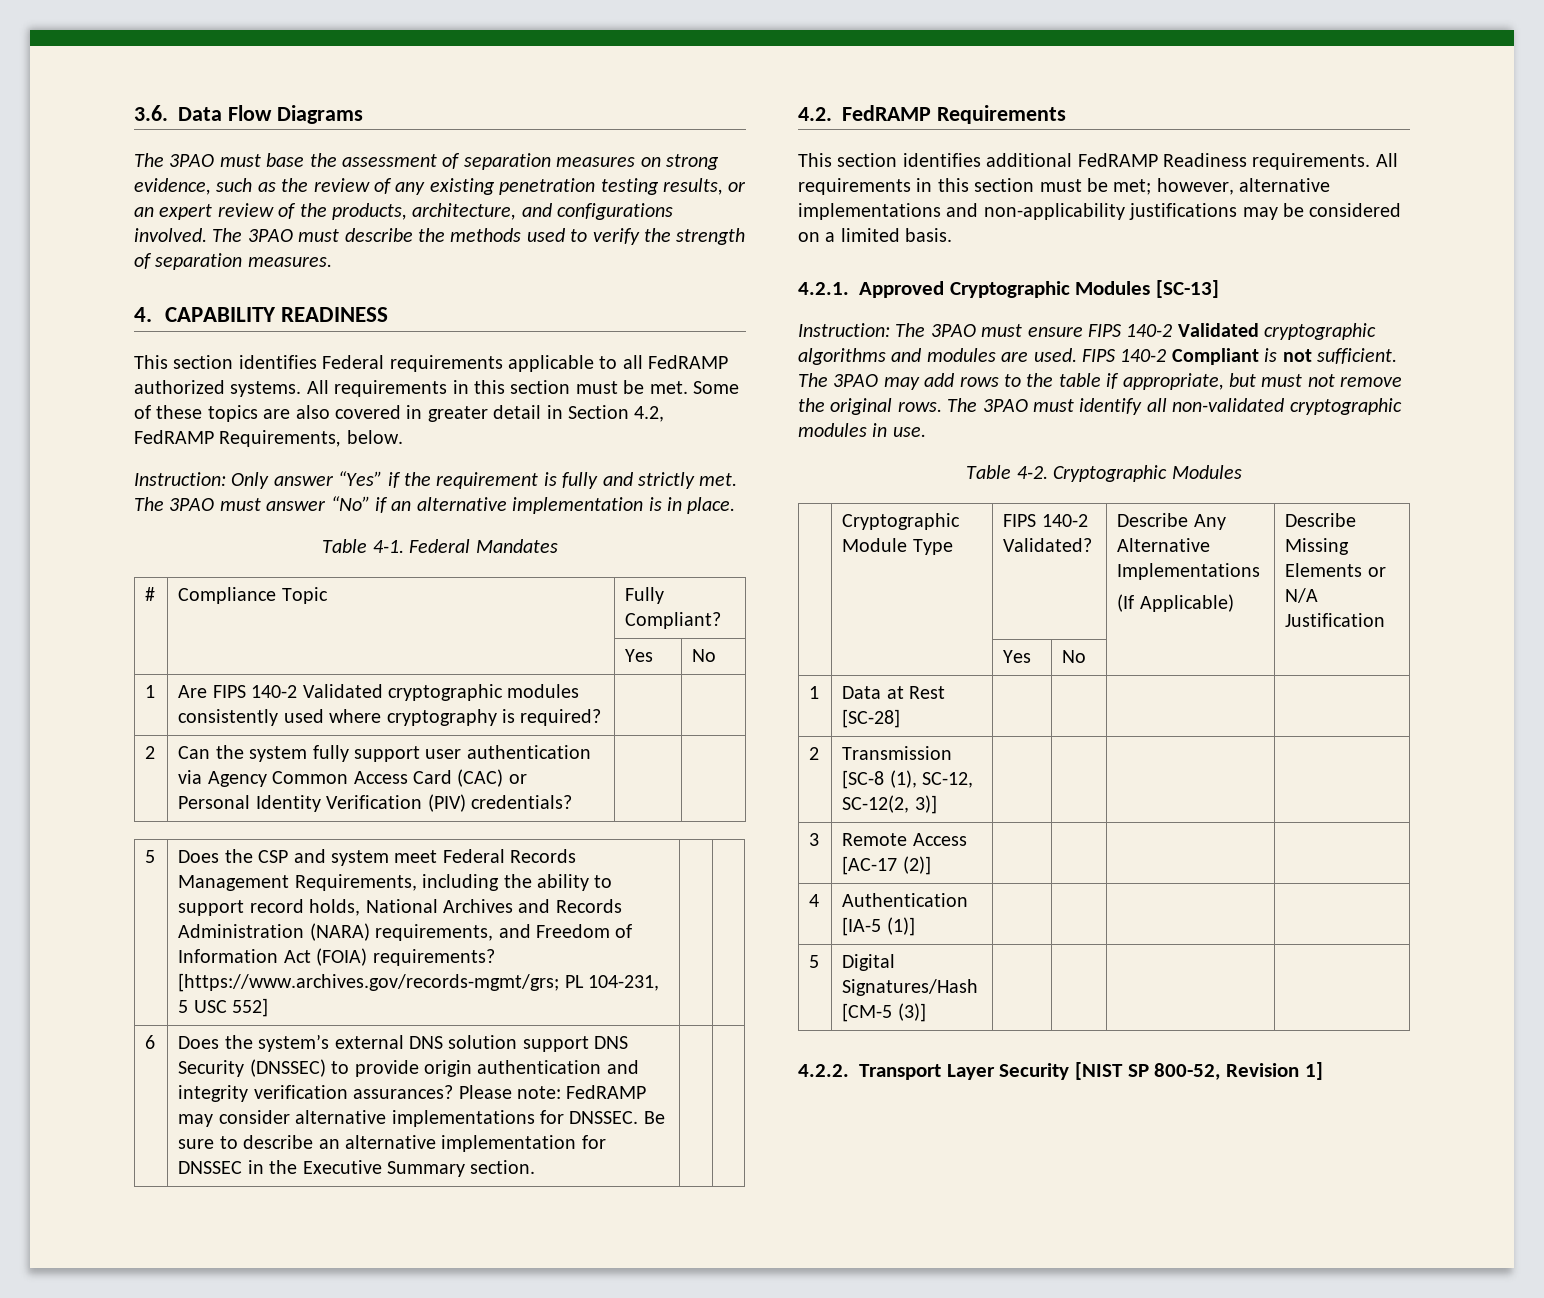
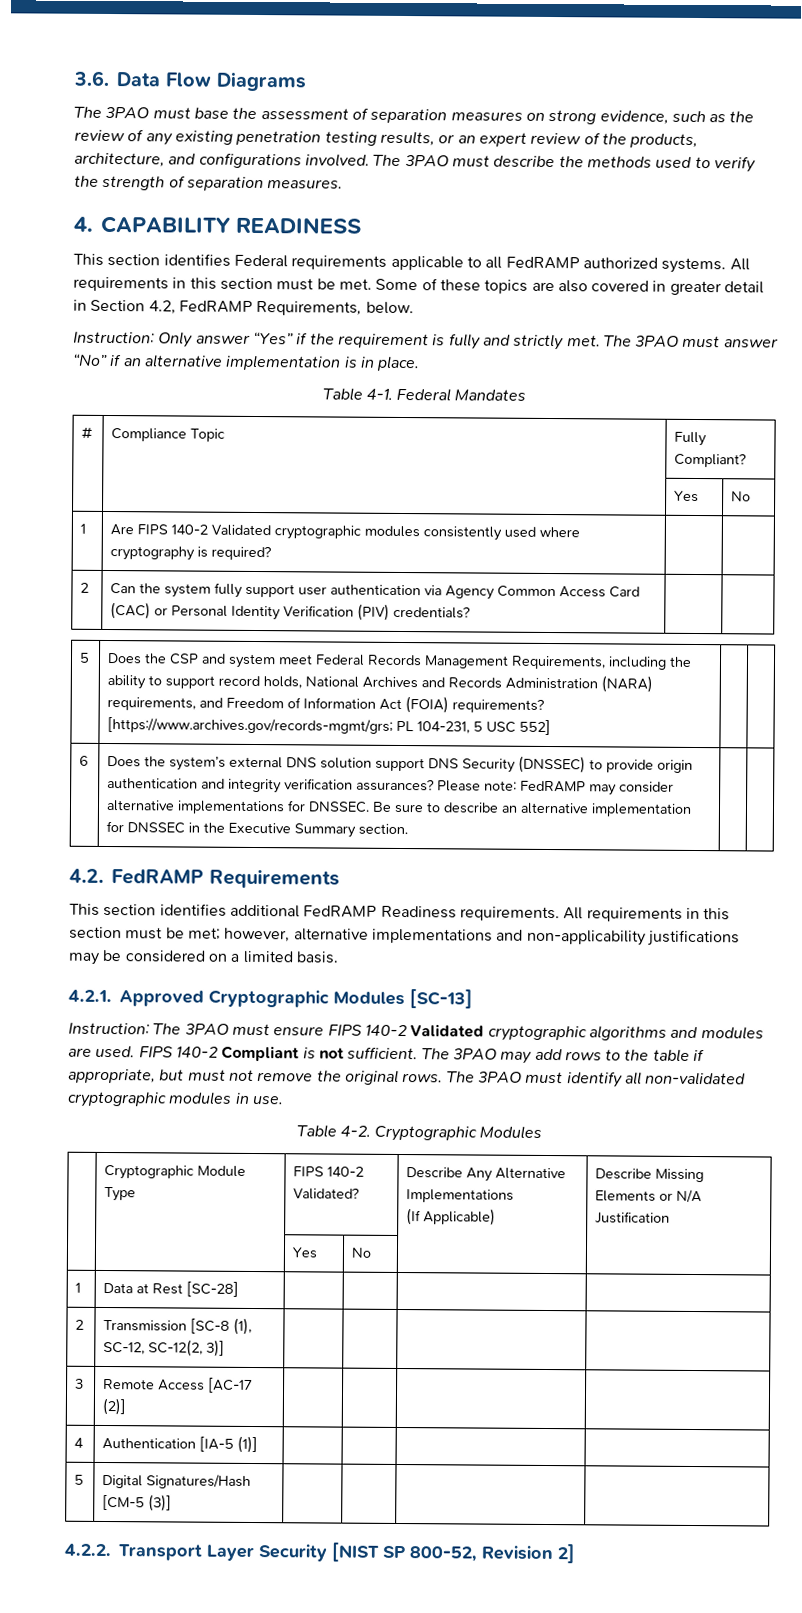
- 4.2.2. Transport Layer Security [NIST SP 800-52, Revision 1]
+ 4.2.2. Transport Layer Security [NIST SP 800-52, Revision 2]

